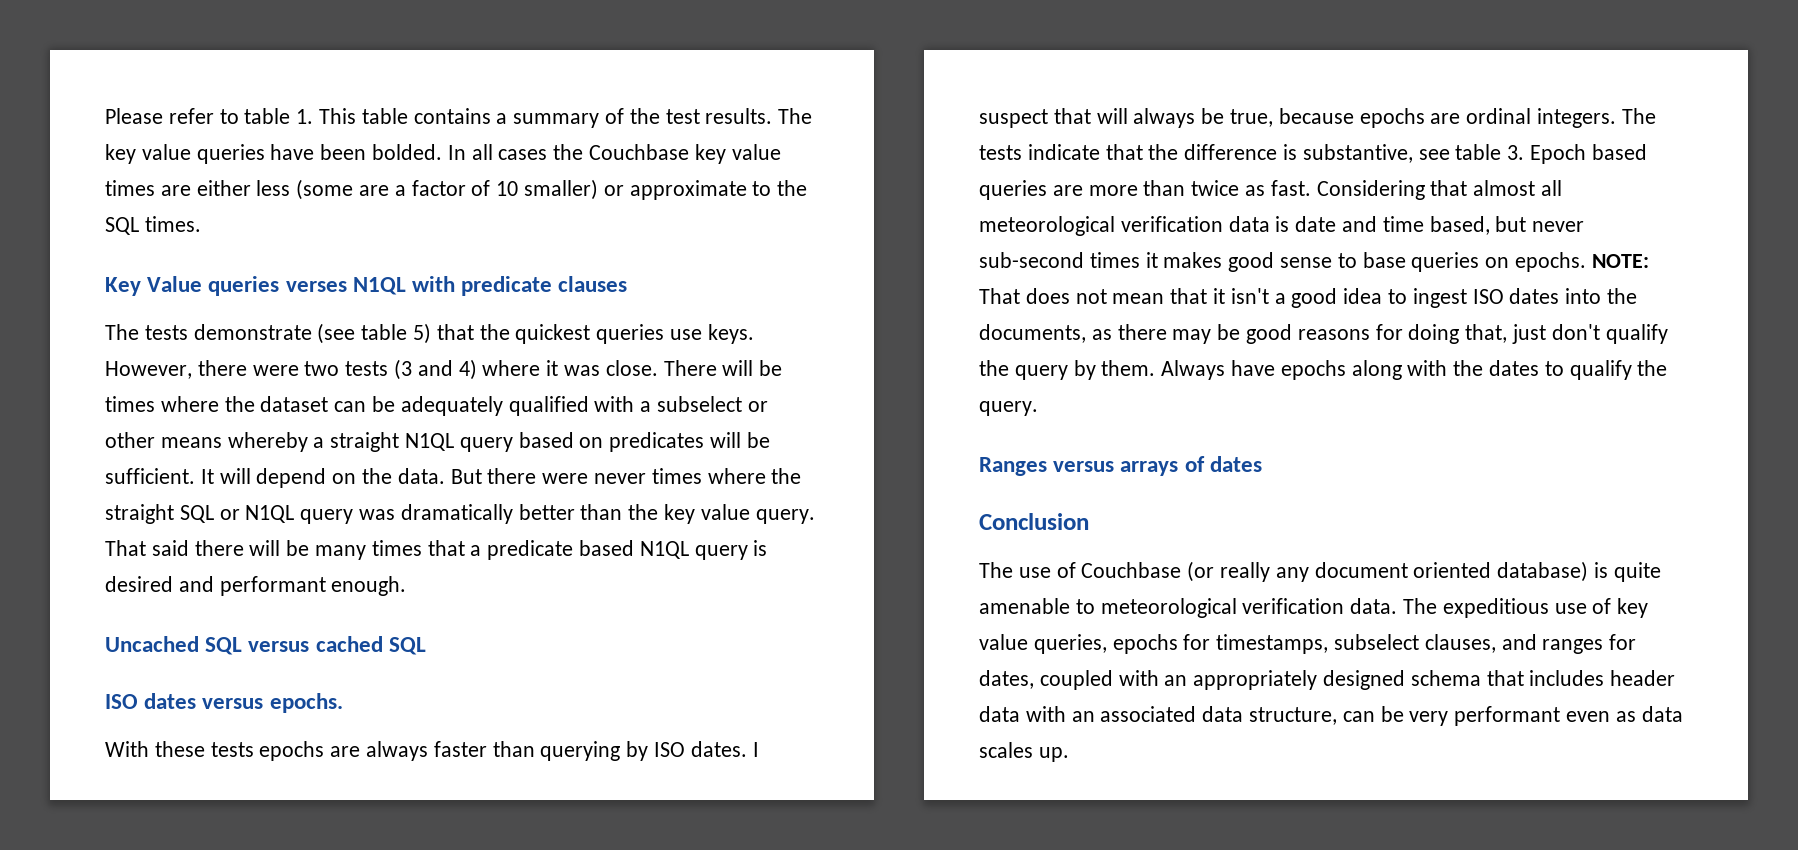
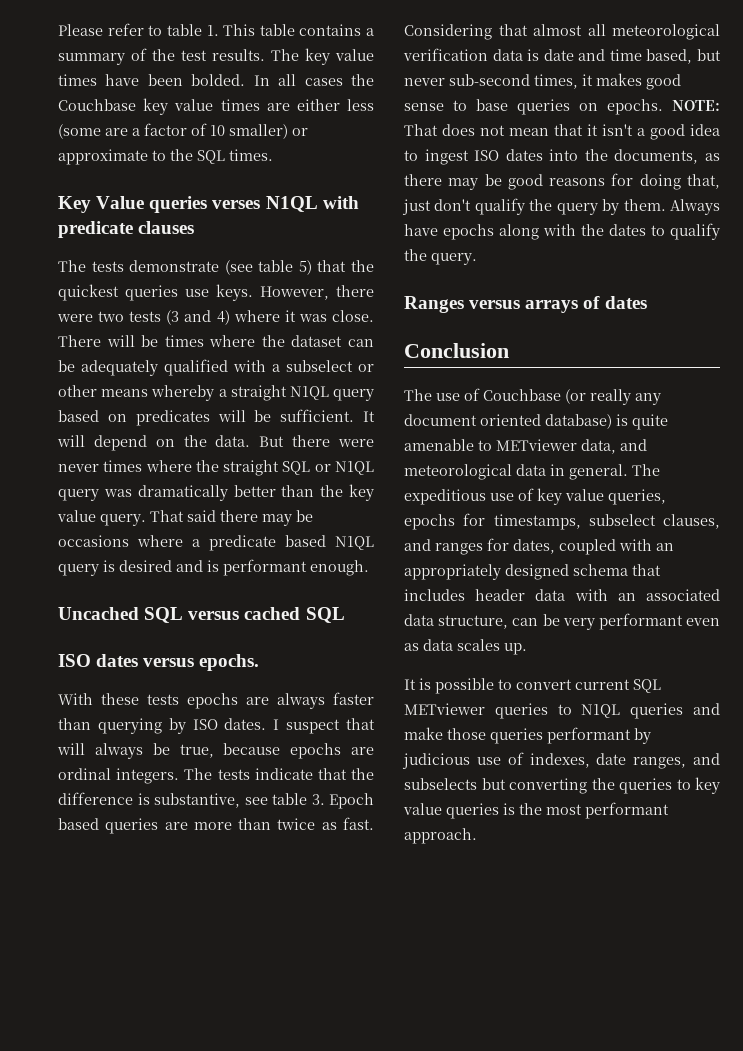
- The key value queries have been bolded.
+ The key value times have been bolded.
- That said there will be many times that a predicate based N1QL query is desired and performant enough.
+ That said there may be occasions where a predicate based N1QL query is desired and is performant enough.
- Considering that almost all meteorological verification data is date and time based, but never sub-second times it makes good sense to base queries on epochs.
+ Considering that almost all meteorological verification data is date and time based, but never sub-second times, it makes good sense to base queries on epochs.
- The use of Couchbase (or really any document oriented database) is quite amenable to meteorological verification data.
+ The use of Couchbase (or really any document oriented database) is quite amenable to METviewer data, and meteorological data in general.
+ It is possible to convert current SQL METviewer queries to N1QL queries and make those queries performant by judicious use of indexes, date ranges, and subselects but converting the queries to key value queries is the most performant approach.

